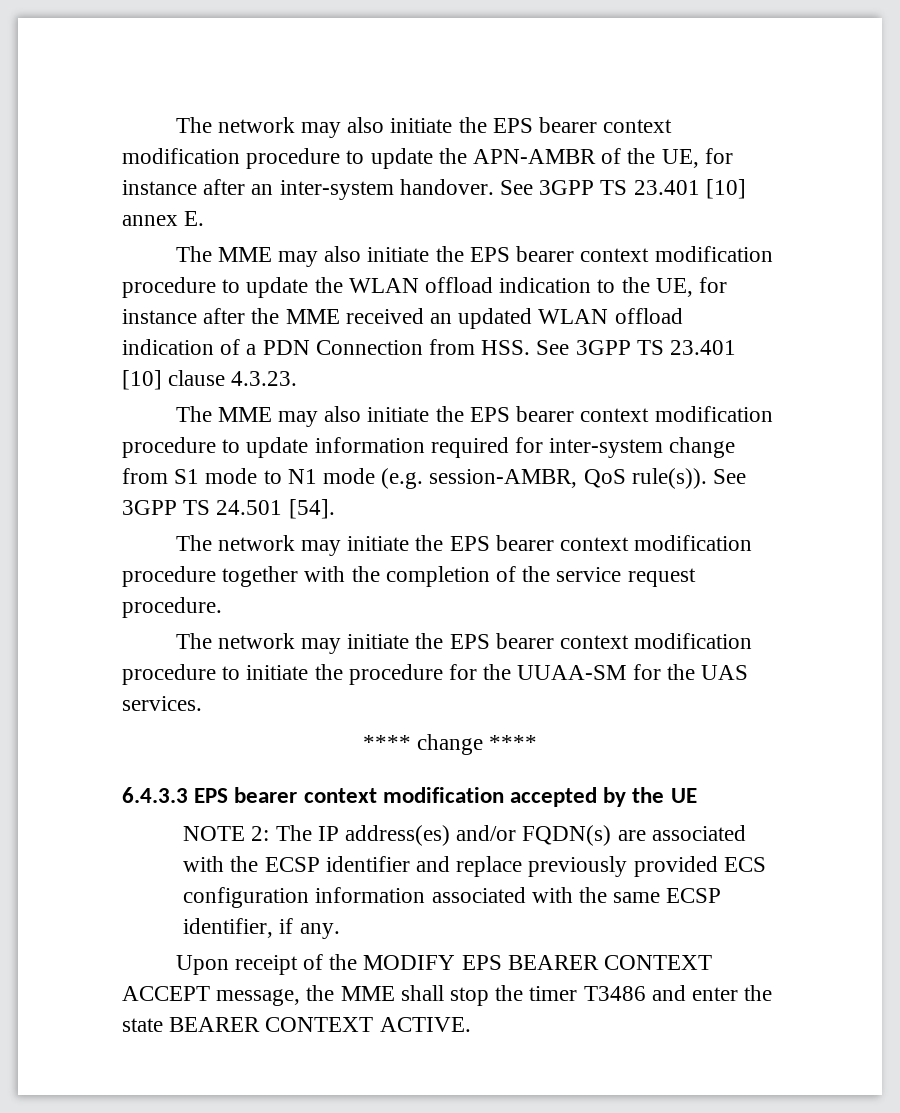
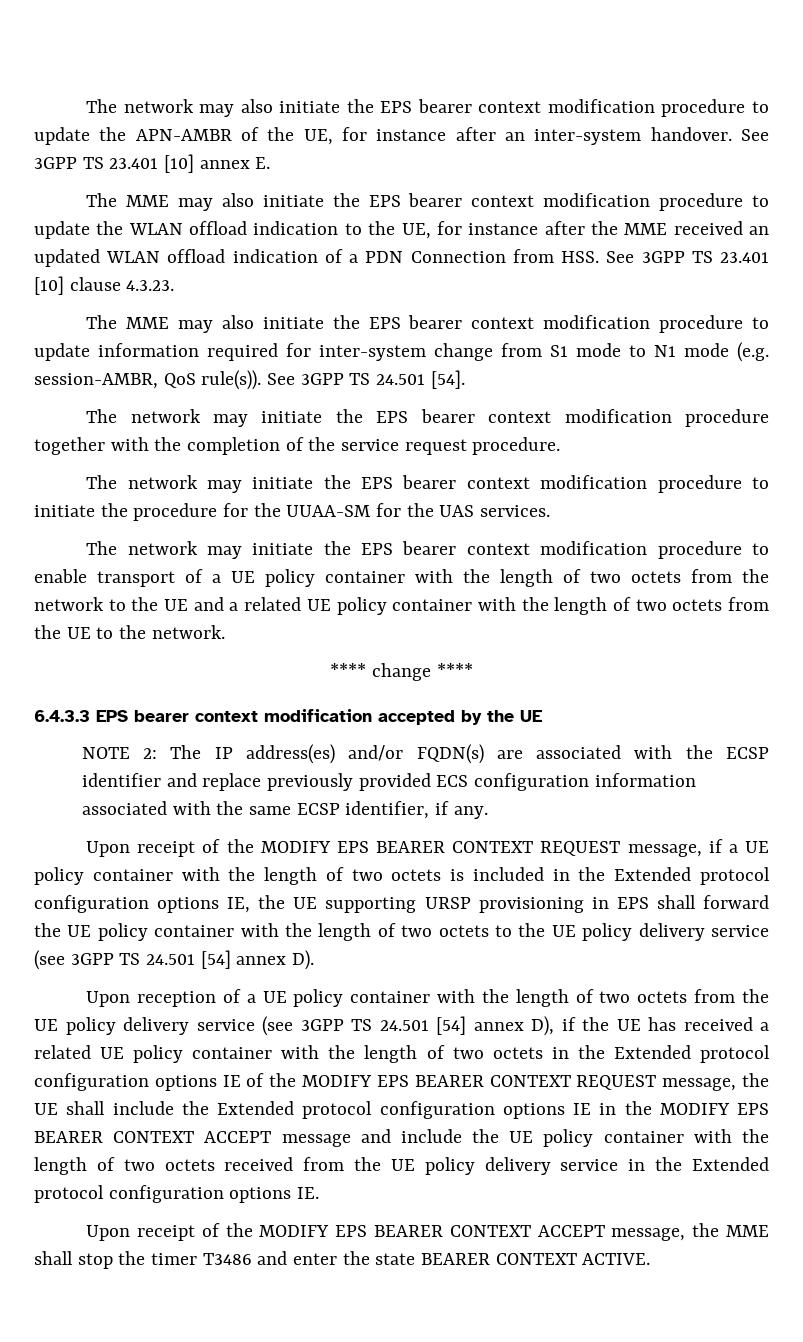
+ The network may initiate the EPS bearer context modification procedure to enable transport of a UE policy container with the length of two octets from the network to the UE and a related UE policy container with the length of two octets from the UE to the network.
+ Upon receipt of the MODIFY EPS BEARER CONTEXT REQUEST message, if a UE policy container with the length of two octets is included in the Extended protocol configuration options IE, the UE supporting URSP provisioning in EPS shall forward the UE policy container with the length of two octets to the UE policy delivery service (see 3GPP TS 24.501 [54] annex D).
+ Upon reception of a UE policy container with the length of two octets from the UE policy delivery service (see 3GPP TS 24.501 [54] annex D), if the UE has received a related UE policy container with the length of two octets in the Extended protocol configuration options IE of the MODIFY EPS BEARER CONTEXT REQUEST message, the UE shall include the Extended protocol configuration options IE in the MODIFY EPS BEARER CONTEXT ACCEPT message and include the UE policy container with the length of two octets received from the UE policy delivery service in the Extended protocol configuration options IE.

